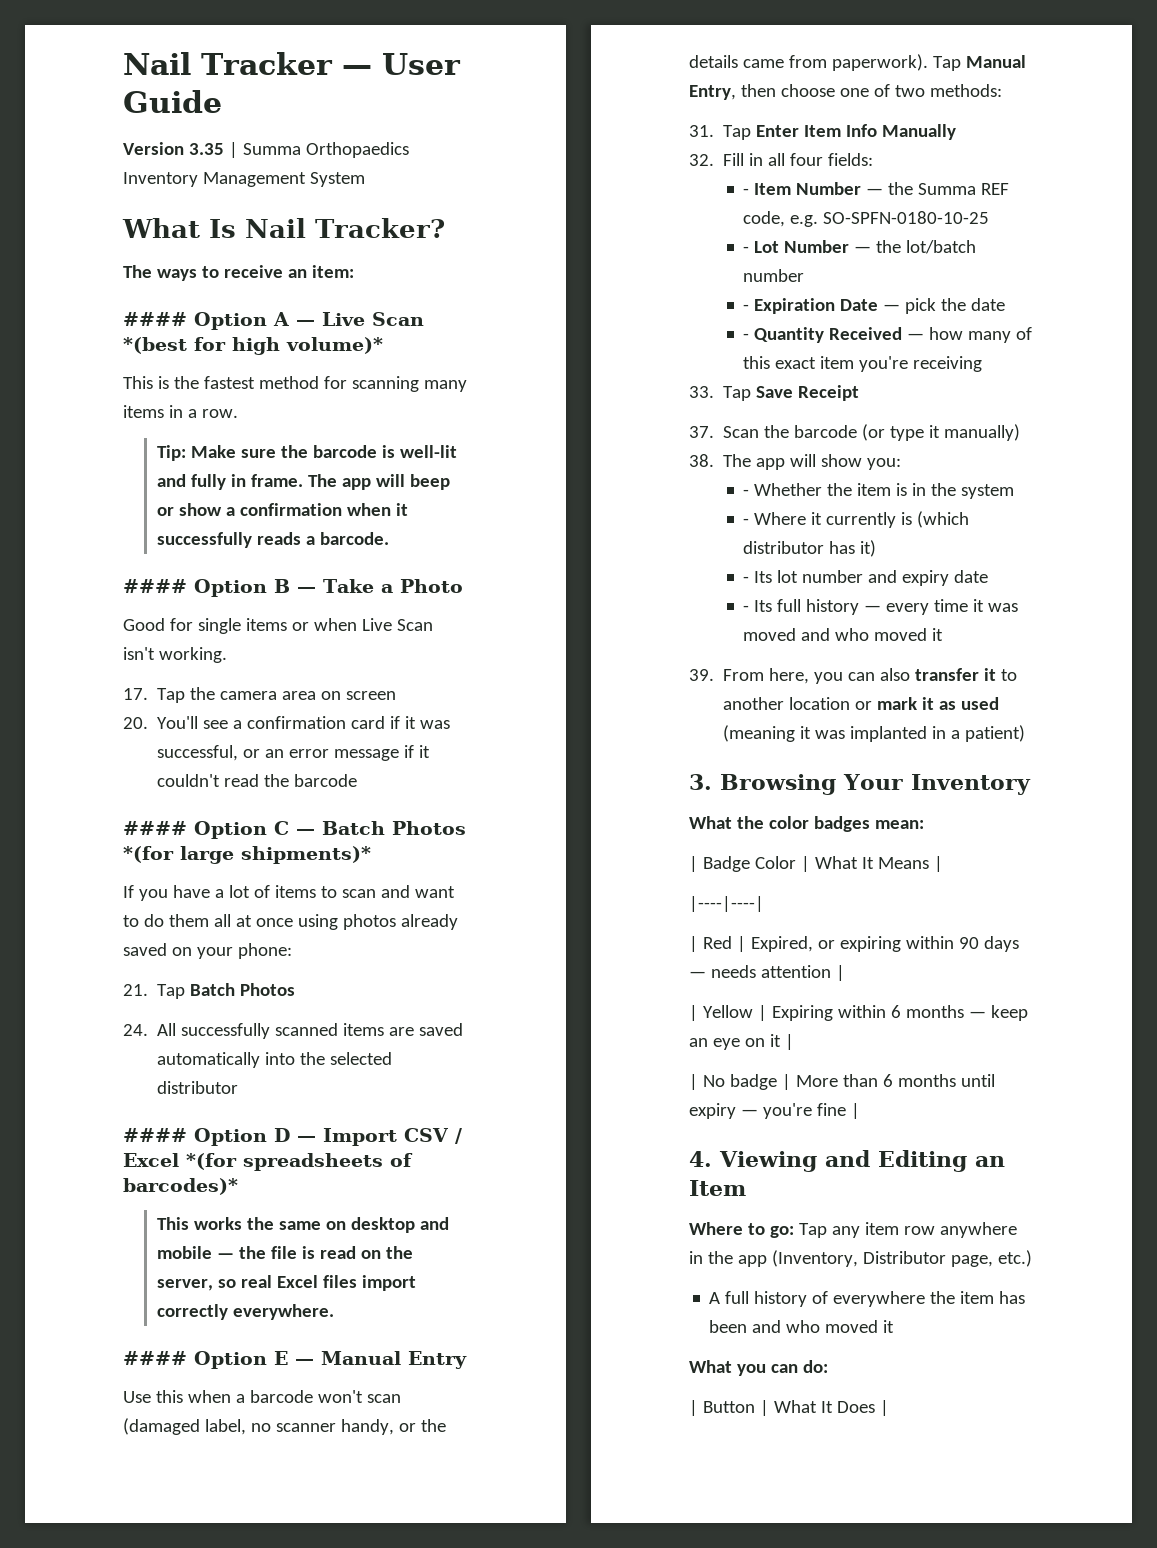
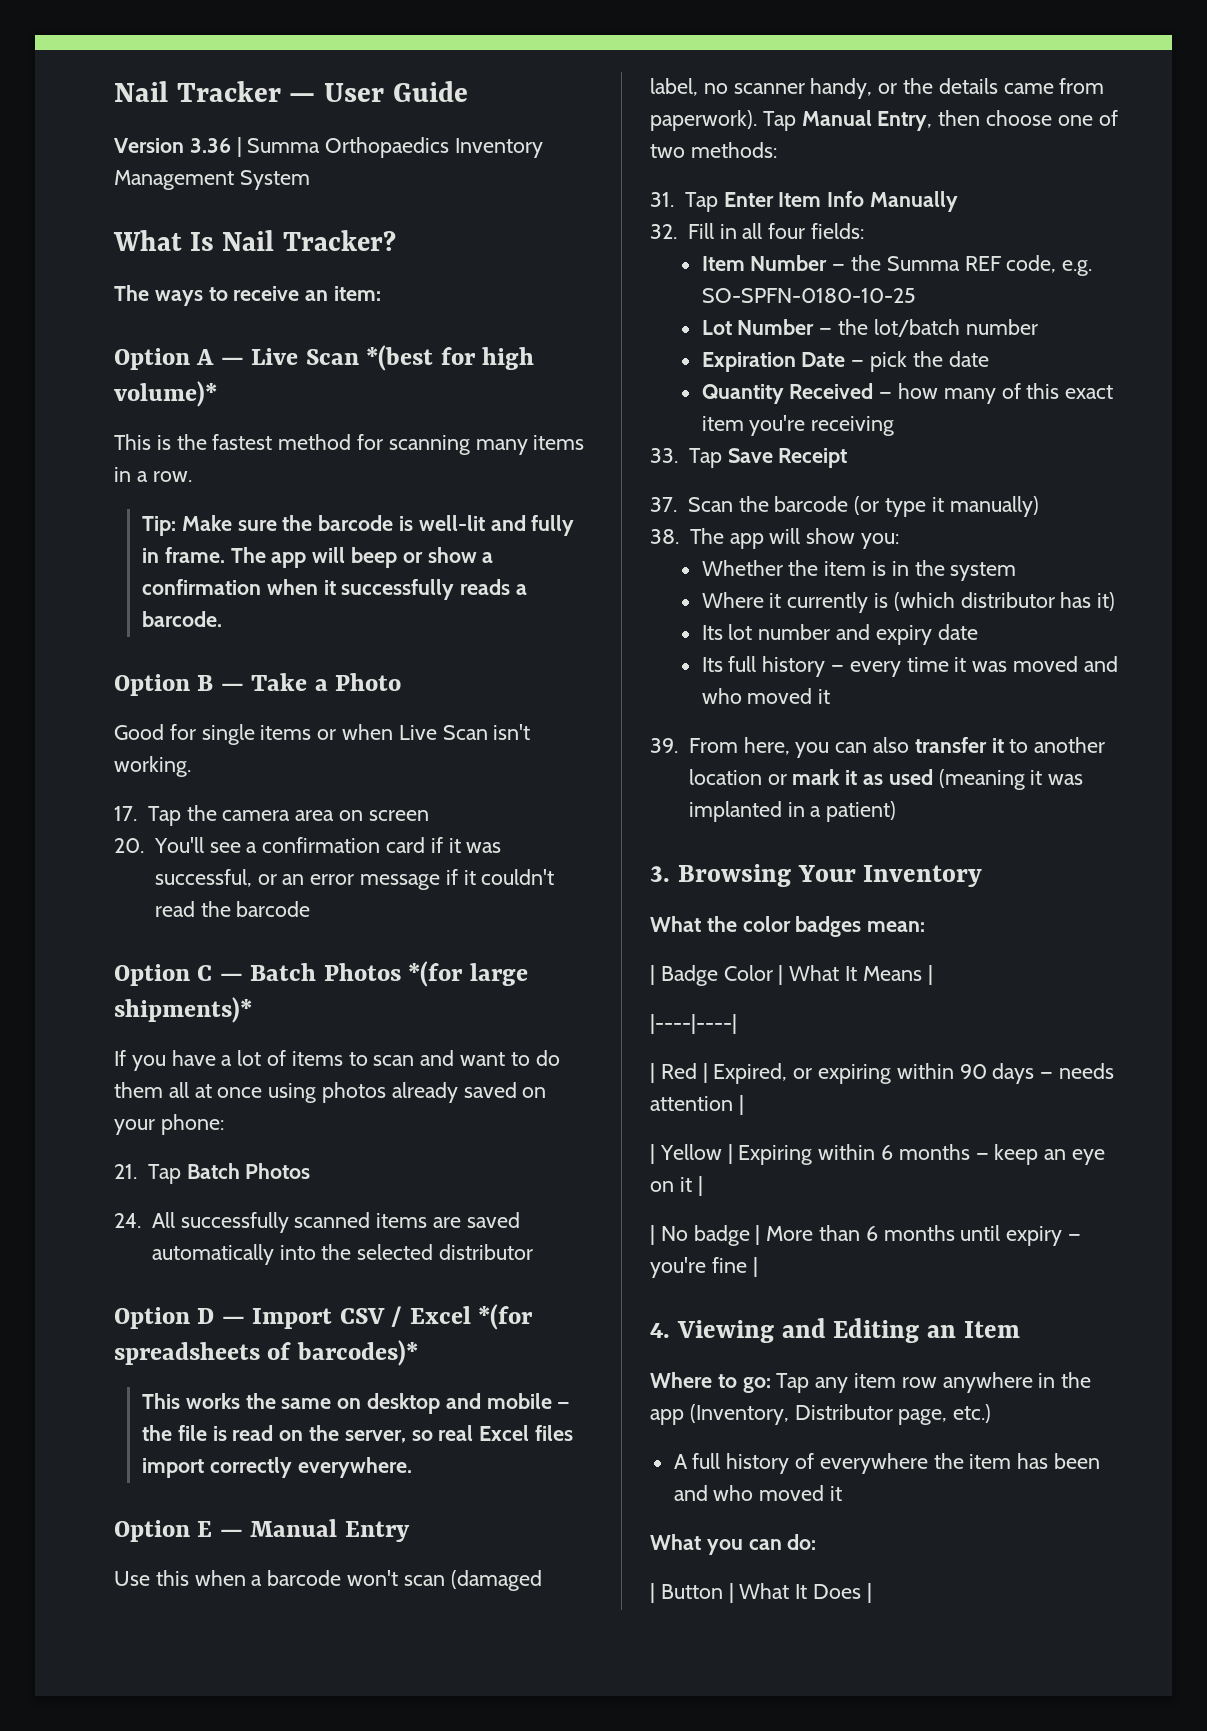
- Version 3.35 | Summa Orthopaedics Inventory Management System
+ Version 3.36 | Summa Orthopaedics Inventory Management System
- #### Option A — Live Scan *(best for high volume)*
+ Option A — Live Scan *(best for high volume)*
- #### Option B — Take a Photo
+ Option B — Take a Photo
- #### Option C — Batch Photos *(for large shipments)*
+ Option C — Batch Photos *(for large shipments)*
- #### Option D — Import CSV / Excel *(for spreadsheets of barcodes)*
+ Option D — Import CSV / Excel *(for spreadsheets of barcodes)*
- #### Option E — Manual Entry
+ Option E — Manual Entry
- - Item Number — the Summa REF code, e.g. SO-SPFN-0180-10-25
+ Item Number — the Summa REF code, e.g. SO-SPFN-0180-10-25
- - Lot Number — the lot/batch number
+ Lot Number — the lot/batch number
- - Expiration Date — pick the date
+ Expiration Date — pick the date
- - Quantity Received — how many of this exact item you're receiving
+ Quantity Received — how many of this exact item you're receiving
- - Whether the item is in the system
+ Whether the item is in the system
- - Where it currently is (which distributor has it)
+ Where it currently is (which distributor has it)
- - Its lot number and expiry date
+ Its lot number and expiry date
- - Its full history — every time it was moved and who moved it
+ Its full history — every time it was moved and who moved it

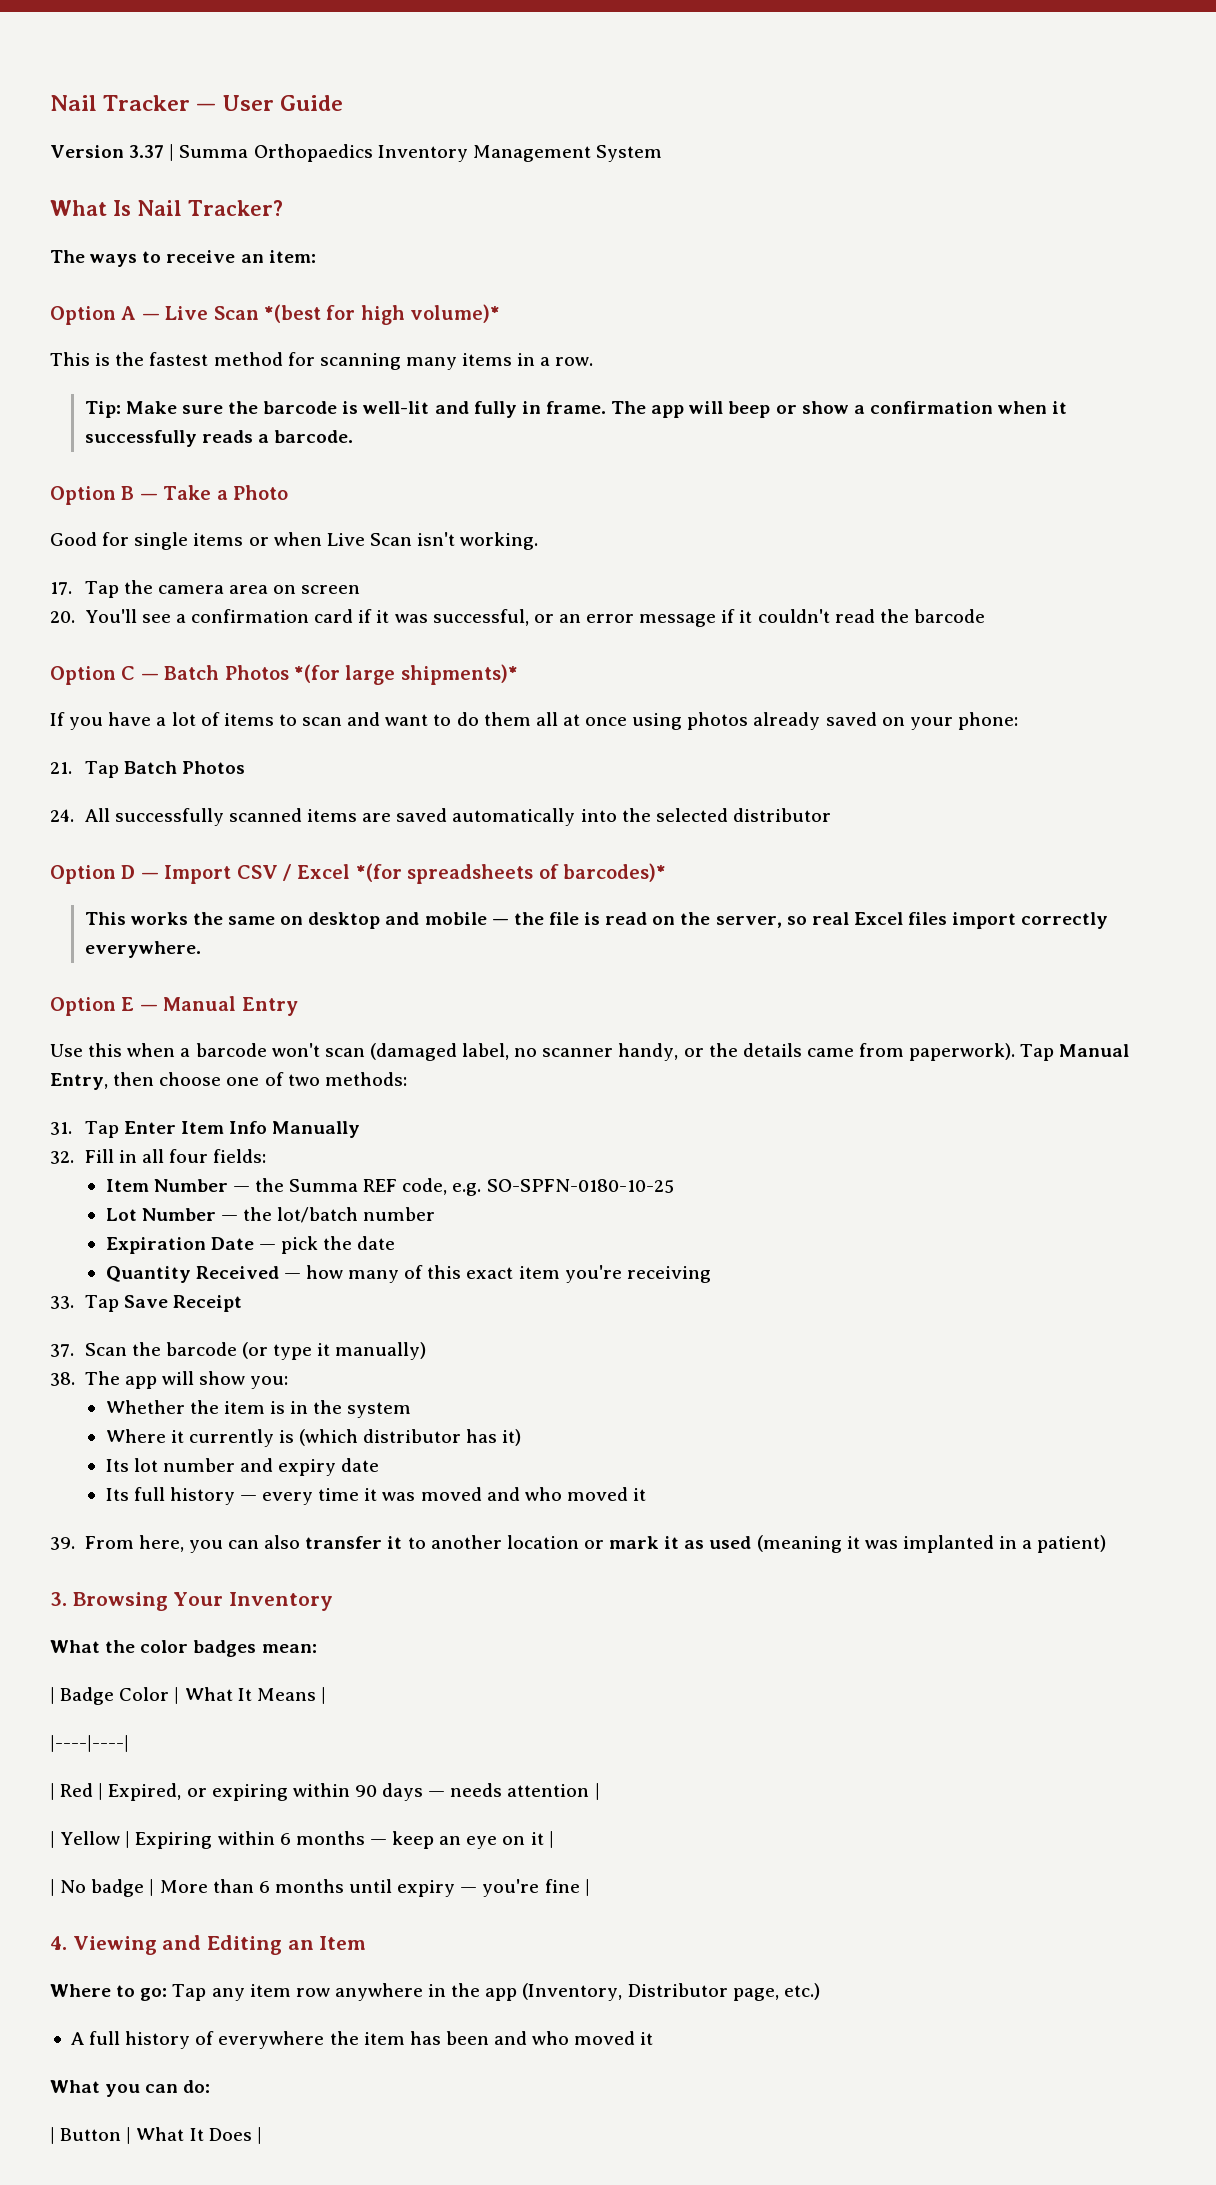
- Version 3.36 | Summa Orthopaedics Inventory Management System
+ Version 3.37 | Summa Orthopaedics Inventory Management System

